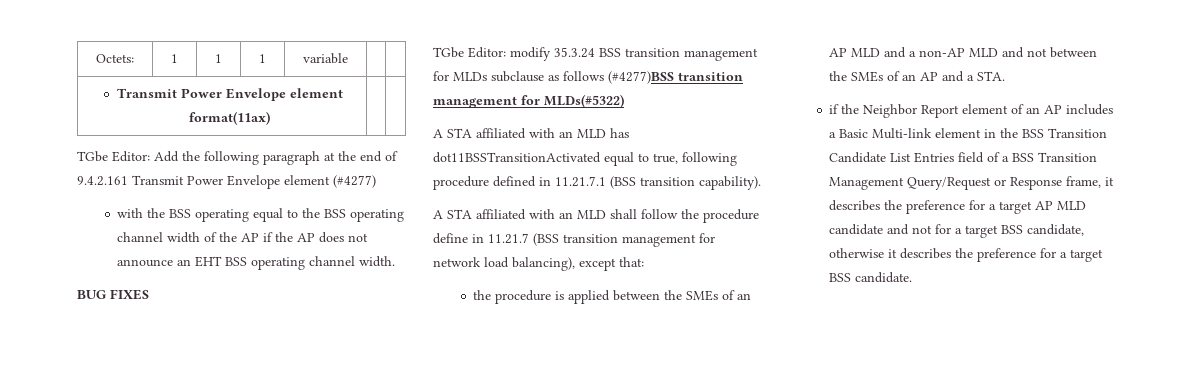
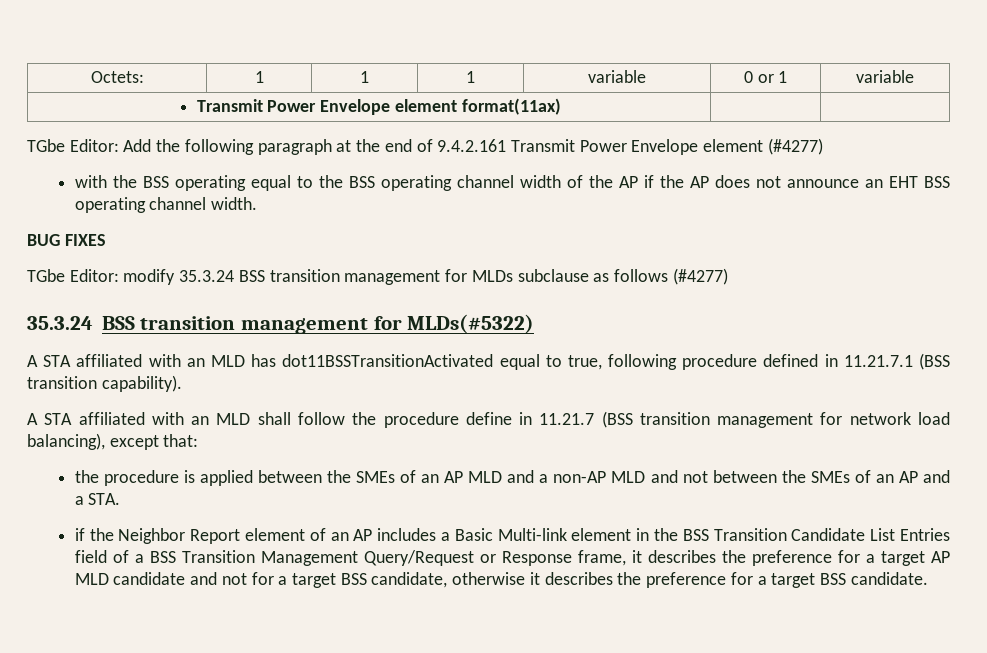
- Octets: | 1 | 1 | 1 | variable | |
+ Octets: | 1 | 1 | 1 | variable | 0 or 1 | variable
- TGbe Editor: modify 35.3.24 BSS transition management for MLDs subclause as follows (#4277)BSS transition management for MLDs(#5322)
+ TGbe Editor: modify 35.3.24 BSS transition management for MLDs subclause as follows (#4277)
+ 35.3.24 BSS transition management for MLDs(#5322)

